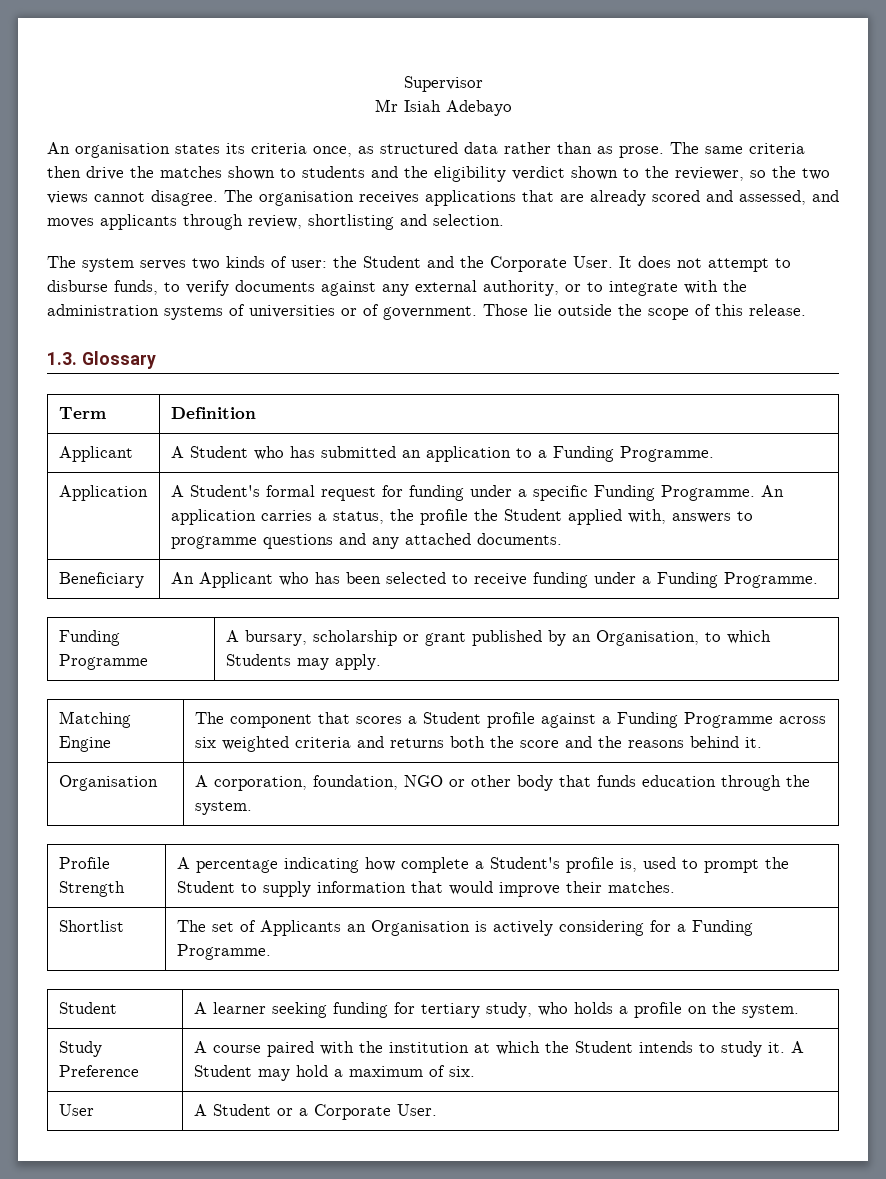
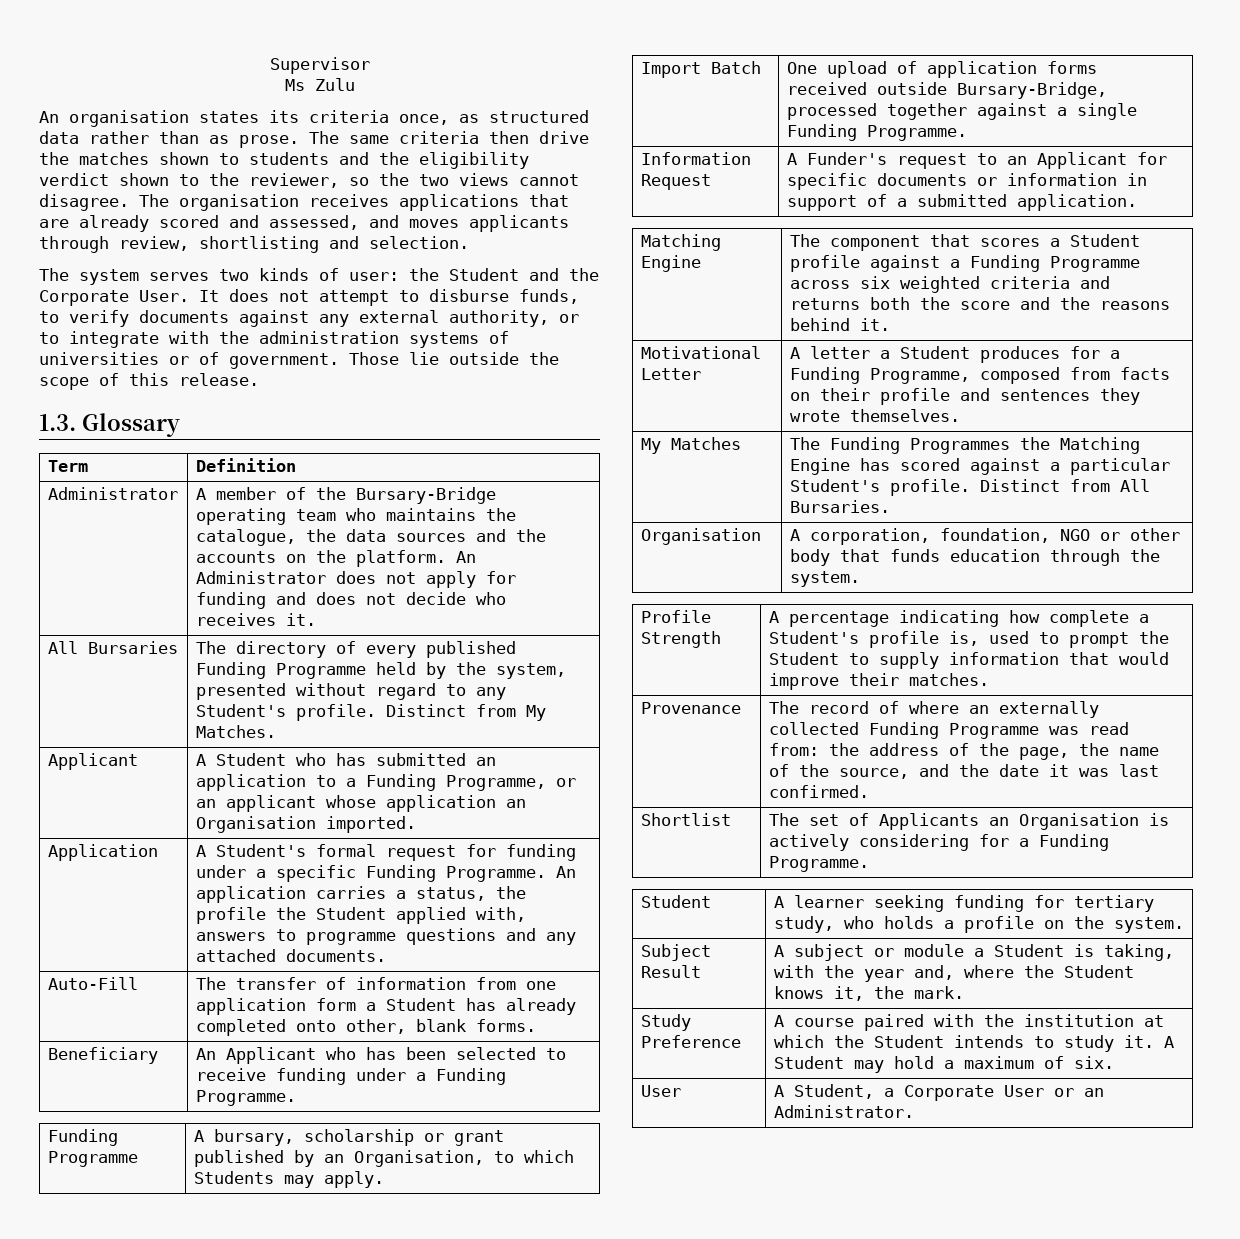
- Mr Isiah Adebayo
+ Ms Zulu
+ Administrator | A member of the Bursary-Bridge operating team who maintains the catalogue, the data sources and the accounts on the platform. An Administrator does not apply for funding and does not decide who receives it.
+ All Bursaries | The directory of every published Funding Programme held by the system, presented without regard to any Student's profile. Distinct from My Matches.
- Applicant | A Student who has submitted an application to a Funding Programme.
+ Applicant | A Student who has submitted an application to a Funding Programme, or an applicant whose application an Organisation imported.
+ Auto-Fill | The transfer of information from one application form a Student has already completed onto other, blank forms.
+ Import Batch | One upload of application forms received outside Bursary-Bridge, processed together against a single Funding Programme.
+ Information Request | A Funder's request to an Applicant for specific documents or information in support of a submitted application.
+ Motivational Letter | A letter a Student produces for a Funding Programme, composed from facts on their profile and sentences they wrote themselves.
+ My Matches | The Funding Programmes the Matching Engine has scored against a particular Student's profile. Distinct from All Bursaries.
+ Provenance | The record of where an externally collected Funding Programme was read from: the address of the page, the name of the source, and the date it was last confirmed.
+ Subject Result | A subject or module a Student is taking, with the year and, where the Student knows it, the mark.
- User | A Student or a Corporate User.
+ User | A Student, a Corporate User or an Administrator.

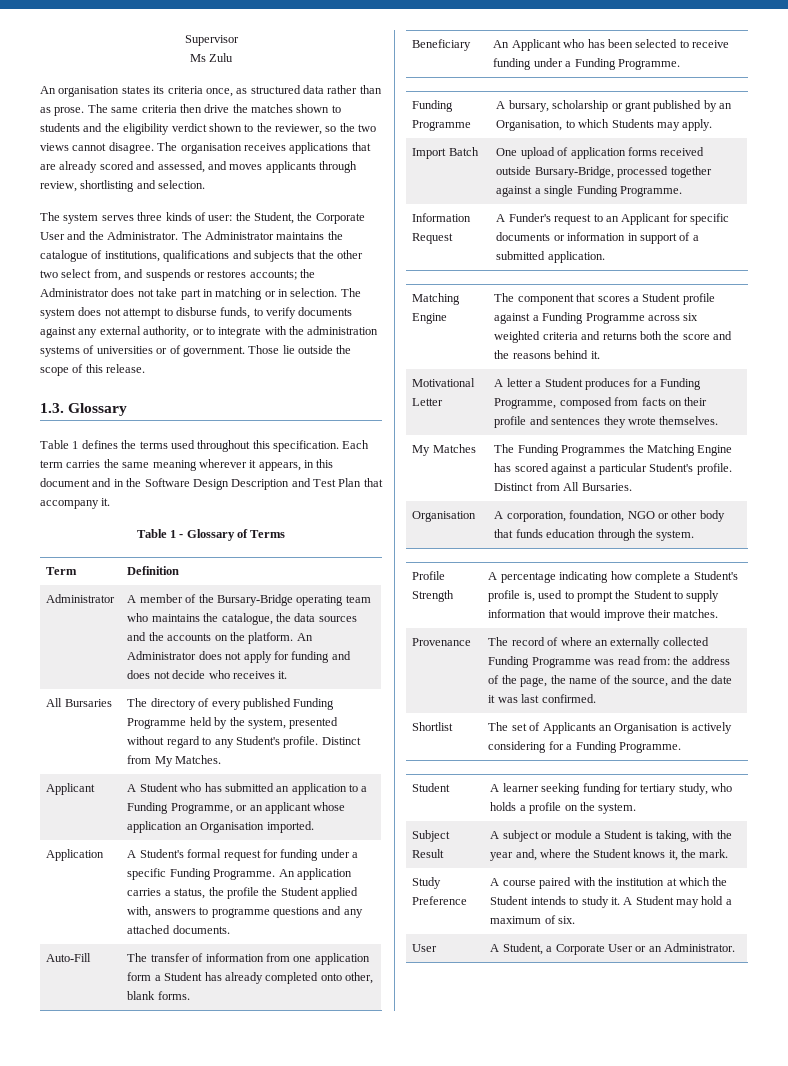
- The system serves two kinds of user: the Student and the Corporate User. It does not attempt to disburse funds, to verify documents against any external authority, or to integrate with the administration systems of universities or of government.
+ The system serves three kinds of user: the Student, the Corporate User and the Administrator. The Administrator maintains the catalogue of institutions, qualifications and subjects that the other two select from, and suspends or restores accounts; the Administrator does not take part in matching or in selection. The system does not attempt to disburse funds, to verify documents against any external authority, or to integrate with the administration systems of universities or of government.
+ Table 1 defines the terms used throughout this specification. Each term carries the same meaning wherever it appears, in this document and in the Software Design Description and Test Plan that accompany it.
+ Table 1 - Glossary of Terms

